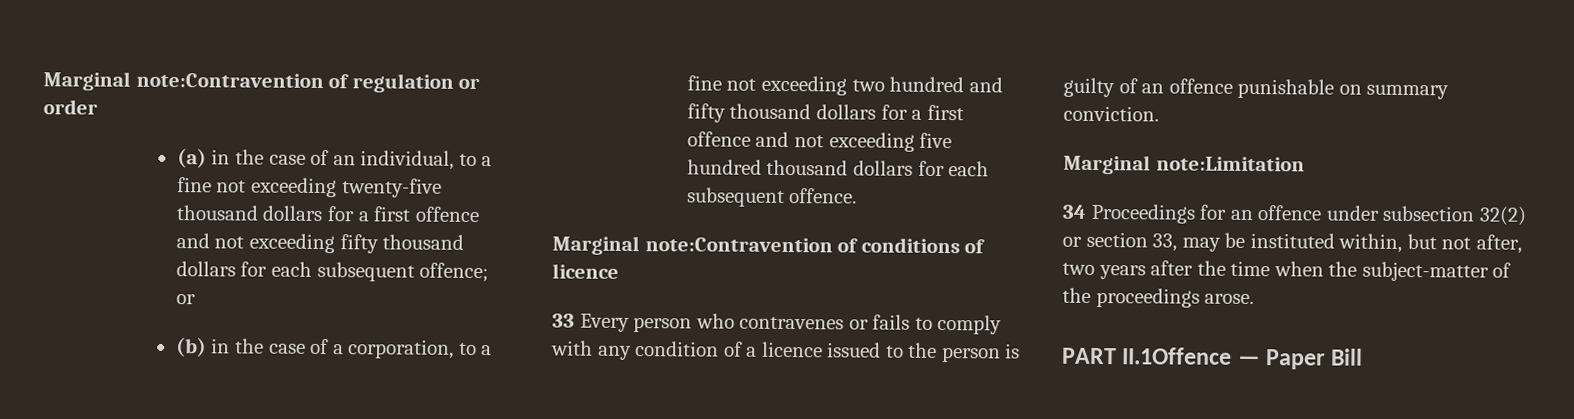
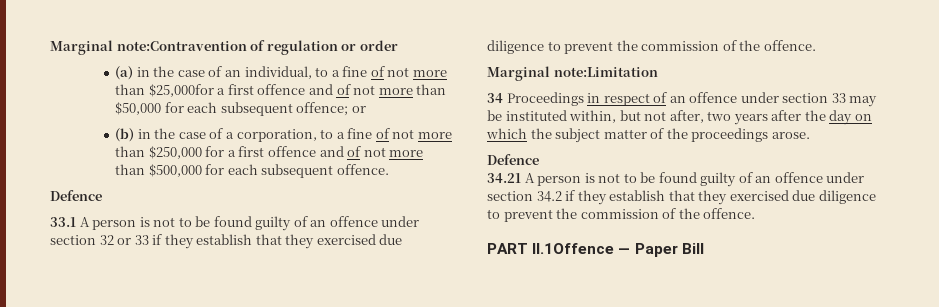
- (a) in the case of an individual, to a fine not exceeding twenty-five thousand dollars for a first offence and not exceeding fifty thousand dollars for each subsequent offence; or
+ (a) in the case of an individual, to a fine of not more than $25,000for a first offence and of not more than $50,000 for each subsequent offence; or
- (b) in the case of a corporation, to a fine not exceeding two hundred and fifty thousand dollars for a first offence and not exceeding five hundred thousand dollars for each subsequent offence.
- Marginal note:Contravention of conditions of licence
- 33 Every person who contravenes or fails to comply with any condition of a licence issued to the person is guilty of an offence punishable on summary conviction.
+ (b) in the case of a corporation, to a fine of not more than $250,000 for a first offence and of not more than $500,000 for each subsequent offence.
+ Defence
+ 33.1 A person is not to be found guilty of an offence under section 32 or 33 if they establish that they exercised due diligence to prevent the commission of the offence.
  Marginal note:Limitation
- 34 Proceedings for an offence under subsection 32(2) or section 33, may be instituted within, but not after, two years after the time when the subject-matter of the proceedings arose.
+ 34 Proceedings in respect of an offence under section 33 may be instituted within, but not after, two years after the day on which the subject matter of the proceedings arose.
+ Defence
+ 34.21 A person is not to be found guilty of an offence under section 34.2 if they establish that they exercised due diligence to prevent the commission of the offence.

